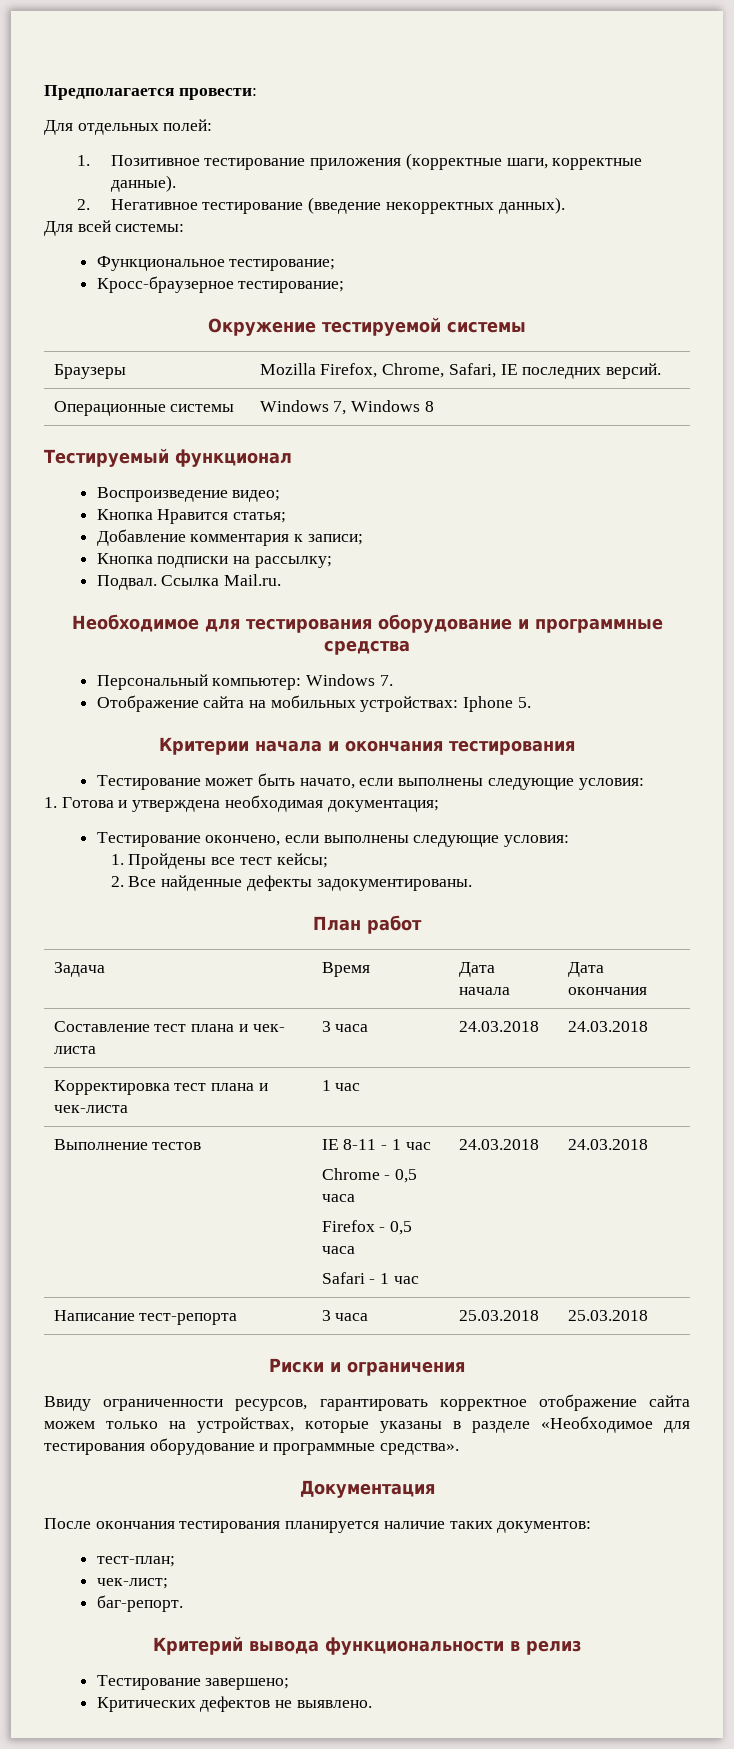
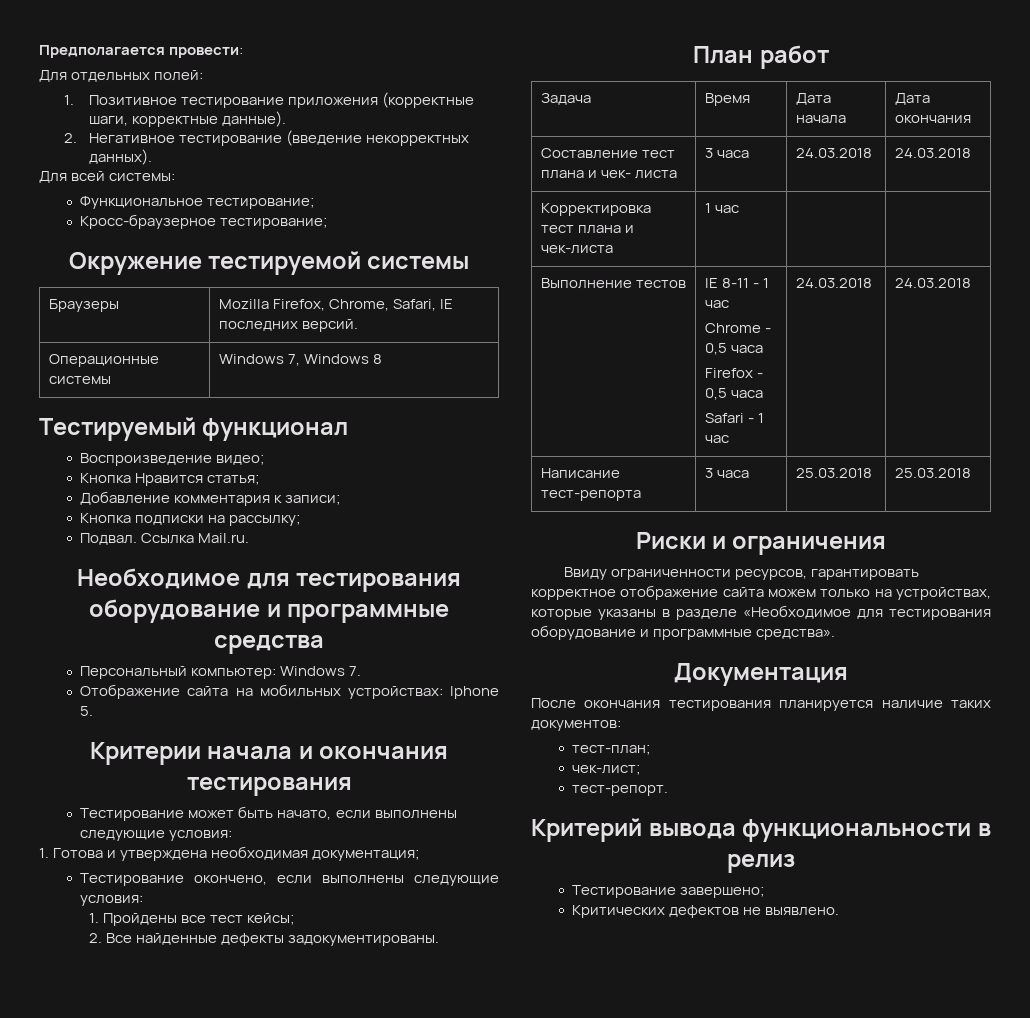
- баг-репорт.
+ тест-репорт.

